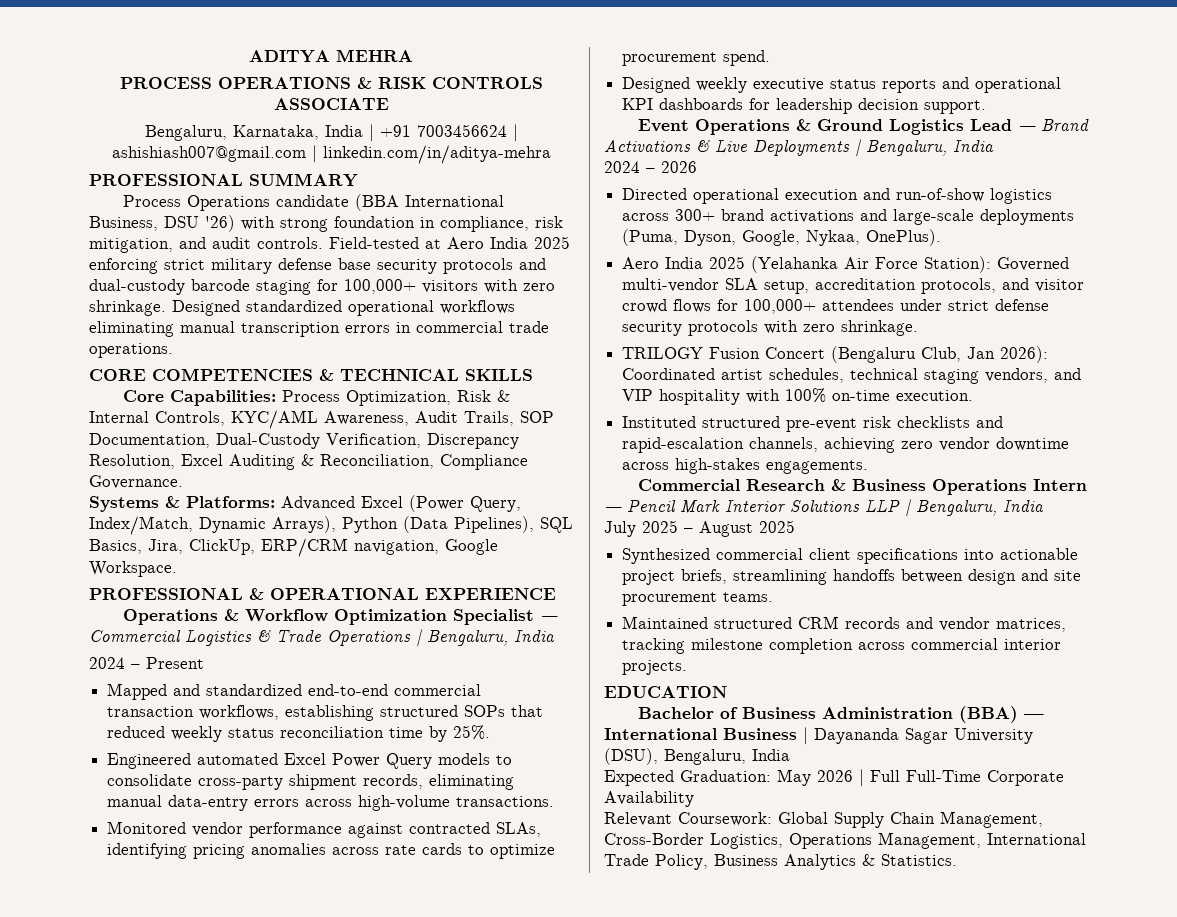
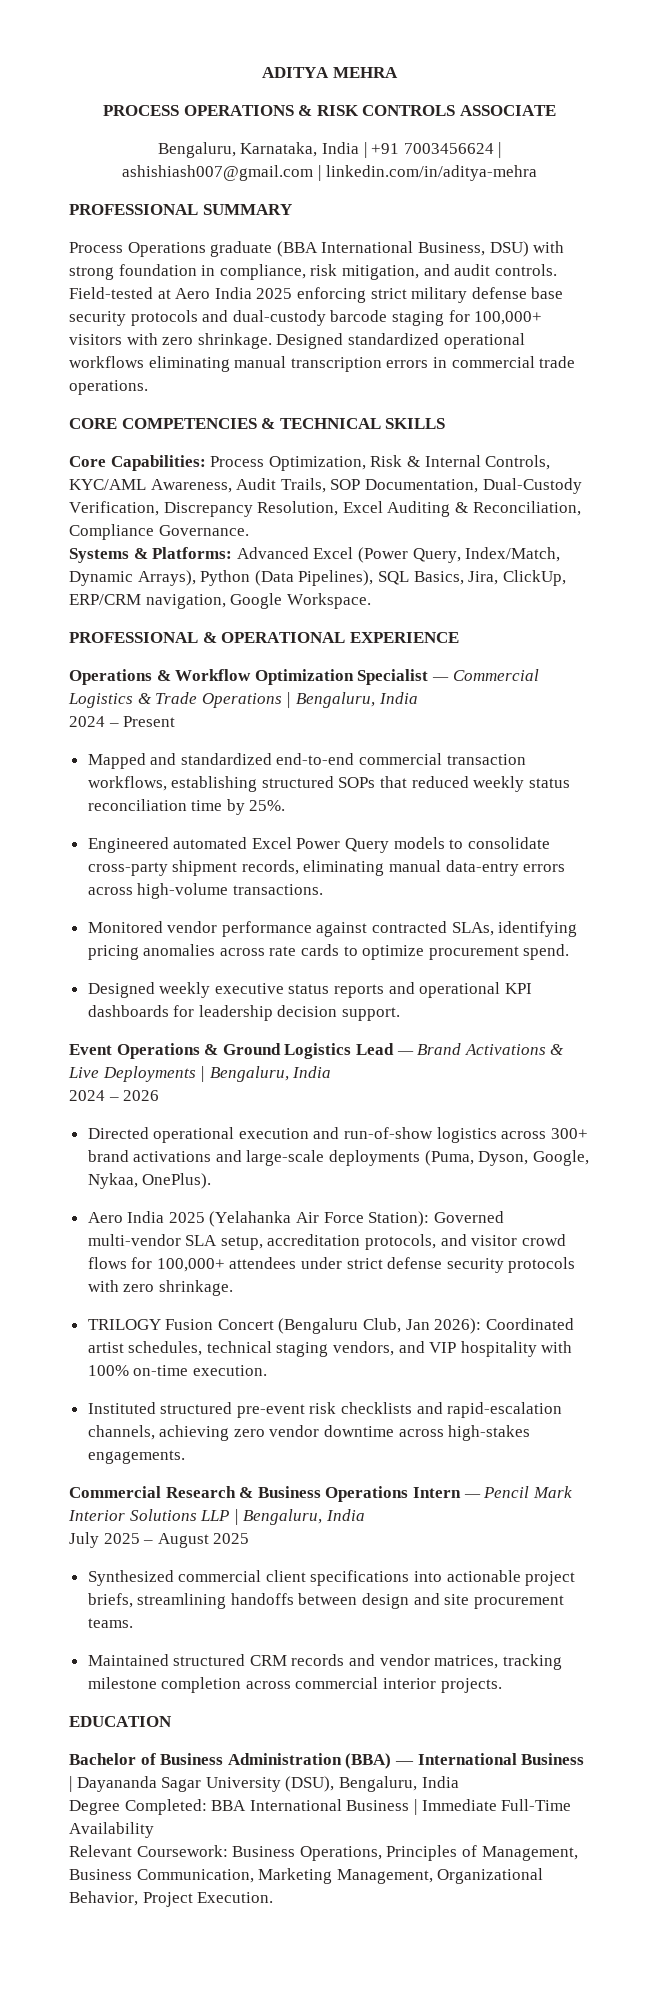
- Process Operations candidate (BBA International Business, DSU '26) with strong foundation in compliance, risk mitigation, and audit controls.
+ Process Operations graduate (BBA International Business, DSU) with strong foundation in compliance, risk mitigation, and audit controls.
- Expected Graduation: May 2026 | Full Full-Time Corporate Availability
- Relevant Coursework: Global Supply Chain Management, Cross-Border Logistics, Operations Management, International Trade Policy, Business Analytics & Statistics.
+ Degree Completed: BBA International Business | Immediate Full-Time Availability
+ Relevant Coursework: Business Operations, Principles of Management, Business Communication, Marketing Management, Organizational Behavior, Project Execution.

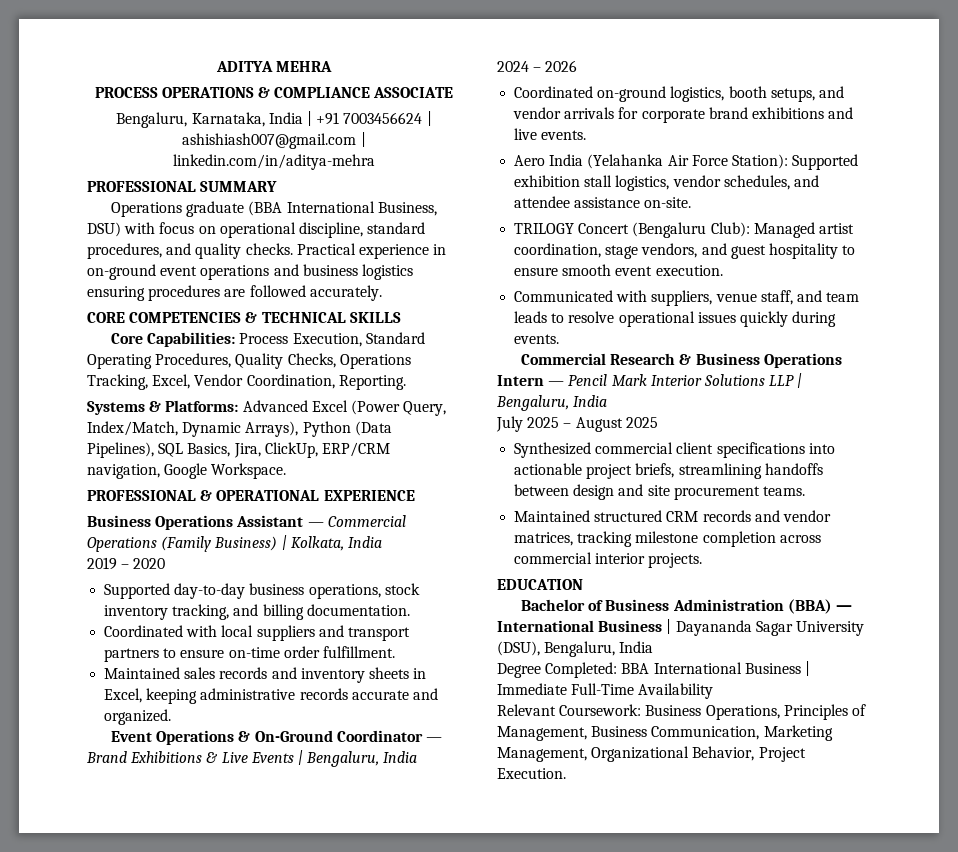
- PROCESS OPERATIONS & RISK CONTROLS ASSOCIATE
+ PROCESS OPERATIONS & COMPLIANCE ASSOCIATE
- Process Operations graduate (BBA International Business, DSU) with strong foundation in compliance, risk mitigation, and audit controls. Field-tested at Aero India 2025 enforcing strict military defense base security protocols and dual-custody barcode staging for 100,000+ visitors with zero shrinkage. Designed standardized operational workflows eliminating manual transcription errors in commercial trade operations.
+ Operations graduate (BBA International Business, DSU) with focus on operational discipline, standard procedures, and quality checks. Practical experience in on-ground event operations and business logistics ensuring procedures are followed accurately.
- Core Capabilities: Process Optimization, Risk & Internal Controls, KYC/AML Awareness, Audit Trails, SOP Documentation, Dual-Custody Verification, Discrepancy Resolution, Excel Auditing & Reconciliation, Compliance Governance.
+ Core Capabilities: Process Execution, Standard Operating Procedures, Quality Checks, Operations Tracking, Excel, Vendor Coordination, Reporting.
- Operations & Workflow Optimization Specialist — Commercial Logistics & Trade Operations | Bengaluru, India
- 2024 – Present
- Mapped and standardized end-to-end commercial transaction workflows, establishing structured SOPs that reduced weekly status reconciliation time by 25%.
- Engineered automated Excel Power Query models to consolidate cross-party shipment records, eliminating manual data-entry errors across high-volume transactions.
- Monitored vendor performance against contracted SLAs, identifying pricing anomalies across rate cards to optimize procurement spend.
- Designed weekly executive status reports and operational KPI dashboards for leadership decision support.
+ Business Operations Assistant — Commercial Operations (Family Business) | Kolkata, India
+ 2019 – 2020
+ Supported day-to-day business operations, stock inventory tracking, and billing documentation.
+ Coordinated with local suppliers and transport partners to ensure on-time order fulfillment.
+ Maintained sales records and inventory sheets in Excel, keeping administrative records accurate and organized.
- Event Operations & Ground Logistics Lead — Brand Activations & Live Deployments | Bengaluru, India
+ Event Operations & On-Ground Coordinator — Brand Exhibitions & Live Events | Bengaluru, India
- Directed operational execution and run-of-show logistics across 300+ brand activations and large-scale deployments (Puma, Dyson, Google, Nykaa, OnePlus).
- Aero India 2025 (Yelahanka Air Force Station): Governed multi-vendor SLA setup, accreditation protocols, and visitor crowd flows for 100,000+ attendees under strict defense security protocols with zero shrinkage.
+ Coordinated on-ground logistics, booth setups, and vendor arrivals for corporate brand exhibitions and live events.
+ Aero India (Yelahanka Air Force Station): Supported exhibition stall logistics, vendor schedules, and attendee assistance on-site.
- TRILOGY Fusion Concert (Bengaluru Club, Jan 2026): Coordinated artist schedules, technical staging vendors, and VIP hospitality with 100% on-time execution.
- Instituted structured pre-event risk checklists and rapid-escalation channels, achieving zero vendor downtime across high-stakes engagements.
+ TRILOGY Concert (Bengaluru Club): Managed artist coordination, stage vendors, and guest hospitality to ensure smooth event execution.
+ Communicated with suppliers, venue staff, and team leads to resolve operational issues quickly during events.

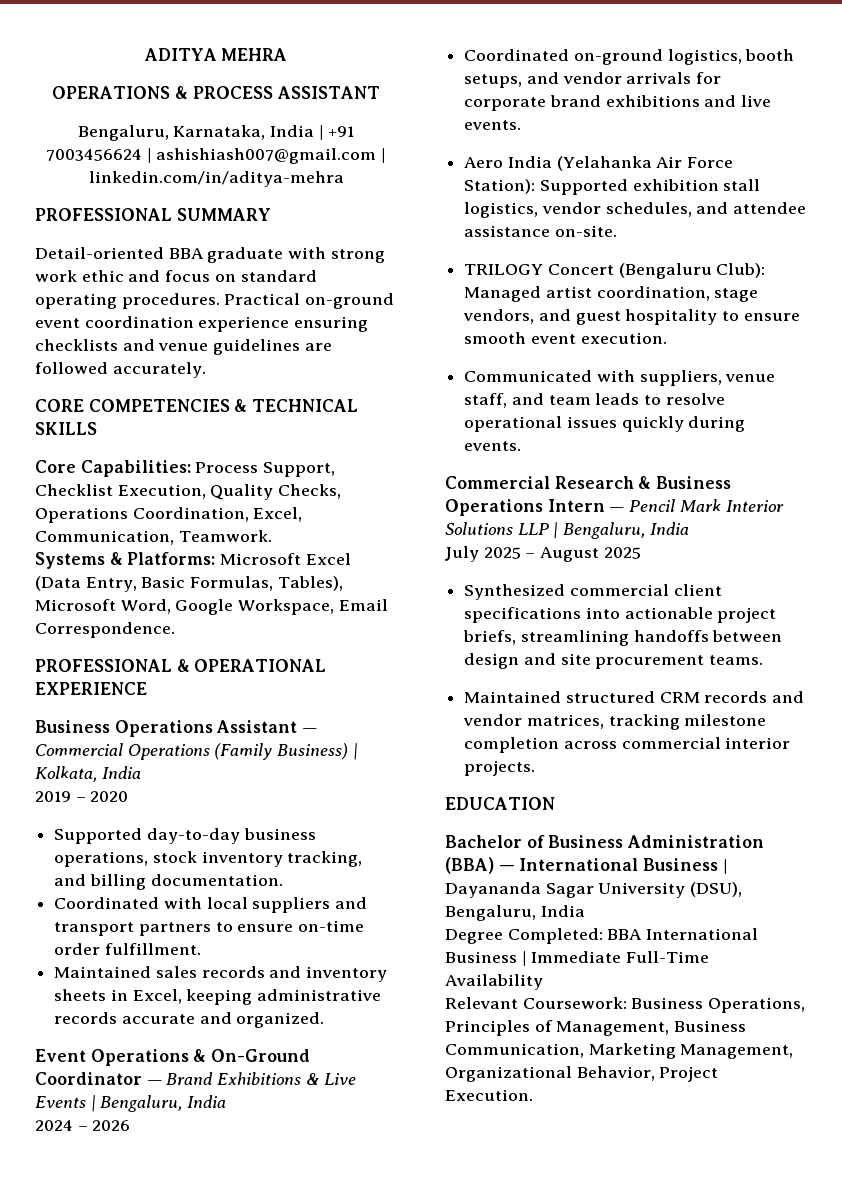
- PROCESS OPERATIONS & COMPLIANCE ASSOCIATE
+ OPERATIONS & PROCESS ASSISTANT
- Operations graduate (BBA International Business, DSU) with focus on operational discipline, standard procedures, and quality checks. Practical experience in on-ground event operations and business logistics ensuring procedures are followed accurately.
+ Detail-oriented BBA graduate with strong work ethic and focus on standard operating procedures. Practical on-ground event coordination experience ensuring checklists and venue guidelines are followed accurately.
- Core Capabilities: Process Execution, Standard Operating Procedures, Quality Checks, Operations Tracking, Excel, Vendor Coordination, Reporting.
- Systems & Platforms: Advanced Excel (Power Query, Index/Match, Dynamic Arrays), Python (Data Pipelines), SQL Basics, Jira, ClickUp, ERP/CRM navigation, Google Workspace.
+ Core Capabilities: Process Support, Checklist Execution, Quality Checks, Operations Coordination, Excel, Communication, Teamwork.
+ Systems & Platforms: Microsoft Excel (Data Entry, Basic Formulas, Tables), Microsoft Word, Google Workspace, Email Correspondence.

